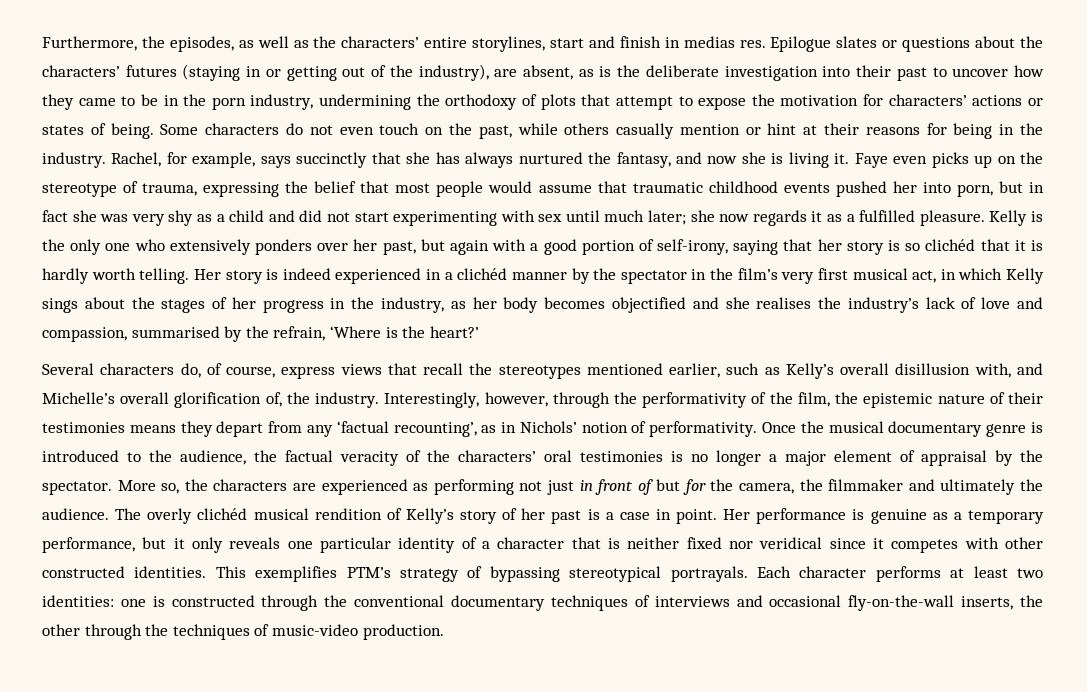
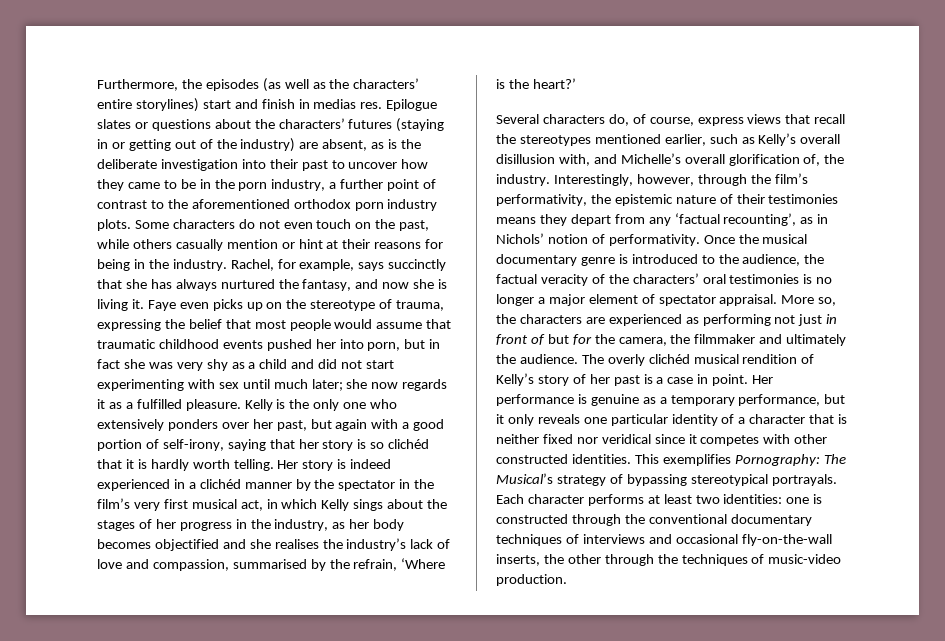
- Furthermore, the episodes, as well as the characters’ entire storylines, start and finish in medias res.
+ Furthermore, the episodes (as well as the characters’ entire storylines) start and finish in medias res.
- Epilogue slates or questions about the characters’ futures (staying in or getting out of the industry), are absent, as is the deliberate investigation into their past to uncover how they came to be in the porn industry, undermining the orthodoxy of plots that attempt to expose the motivation for characters’ actions or states of being.
+ Epilogue slates or questions about the characters’ futures (staying in or getting out of the industry) are absent, as is the deliberate investigation into their past to uncover how they came to be in the porn industry, a further point of contrast to the aforementioned orthodox porn industry plots.
- Interestingly, however, through the performativity of the film, the epistemic nature of their testimonies means they depart from any ‘factual recounting’, as in Nichols’ notion of performativity.
+ Interestingly, however, through the film’s performativity, the epistemic nature of their testimonies means they depart from any ‘factual recounting’, as in Nichols’ notion of performativity.
- Once the musical documentary genre is introduced to the audience, the factual veracity of the characters’ oral testimonies is no longer a major element of appraisal by the spectator.
+ Once the musical documentary genre is introduced to the audience, the factual veracity of the characters’ oral testimonies is no longer a major element of spectator appraisal.
- This exemplifies PTM’s strategy of bypassing stereotypical portrayals.
+ This exemplifies Pornography: The Musical’s strategy of bypassing stereotypical portrayals.

